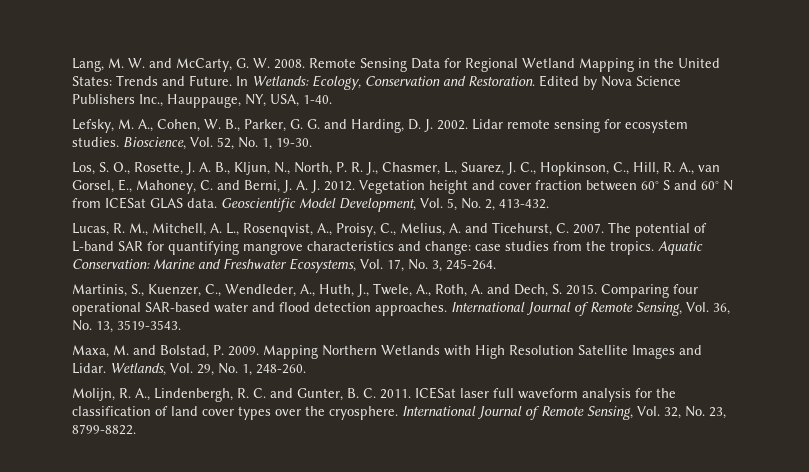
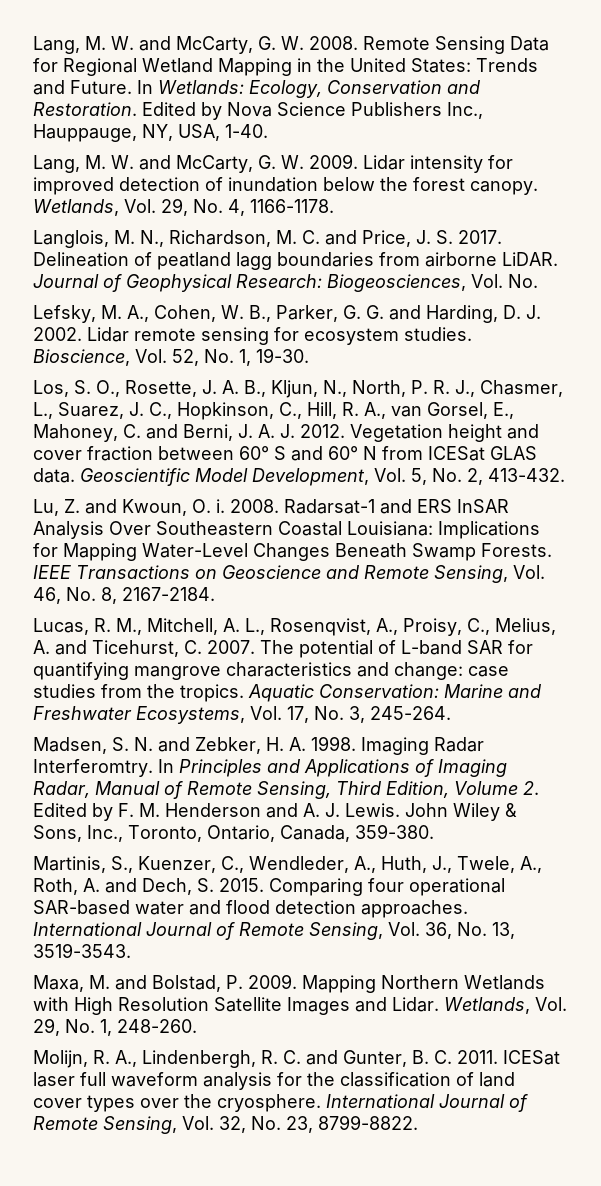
+ Lang, M. W. and McCarty, G. W. 2009. Lidar intensity for improved detection of inundation below the forest canopy. Wetlands, Vol. 29, No. 4, 1166-1178.
+ Langlois, M. N., Richardson, M. C. and Price, J. S. 2017. Delineation of peatland lagg boundaries from airborne LiDAR. Journal of Geophysical Research: Biogeosciences, Vol. No.
+ Lu, Z. and Kwoun, O. i. 2008. Radarsat-1 and ERS InSAR Analysis Over Southeastern Coastal Louisiana: Implications for Mapping Water-Level Changes Beneath Swamp Forests. IEEE Transactions on Geoscience and Remote Sensing, Vol. 46, No. 8, 2167-2184.
+ Madsen, S. N. and Zebker, H. A. 1998. Imaging Radar Interferomtry. In Principles and Applications of Imaging Radar, Manual of Remote Sensing, Third Edition, Volume 2. Edited by F. M. Henderson and A. J. Lewis. John Wiley & Sons, Inc., Toronto, Ontario, Canada, 359-380.

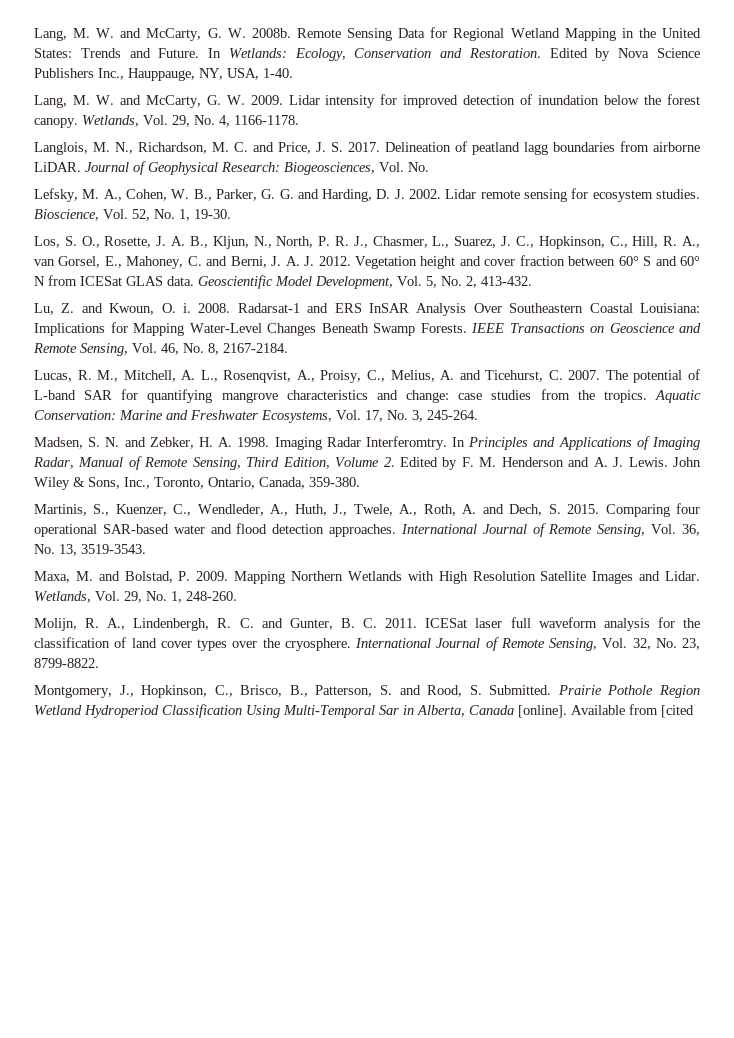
- Lang, M. W. and McCarty, G. W. 2008.
+ Lang, M. W. and McCarty, G. W. 2008b.
+ Montgomery, J., Hopkinson, C., Brisco, B., Patterson, S. and Rood, S. Submitted. Prairie Pothole Region Wetland Hydroperiod Classification Using Multi-Temporal Sar in Alberta, Canada [online]. Available from [cited

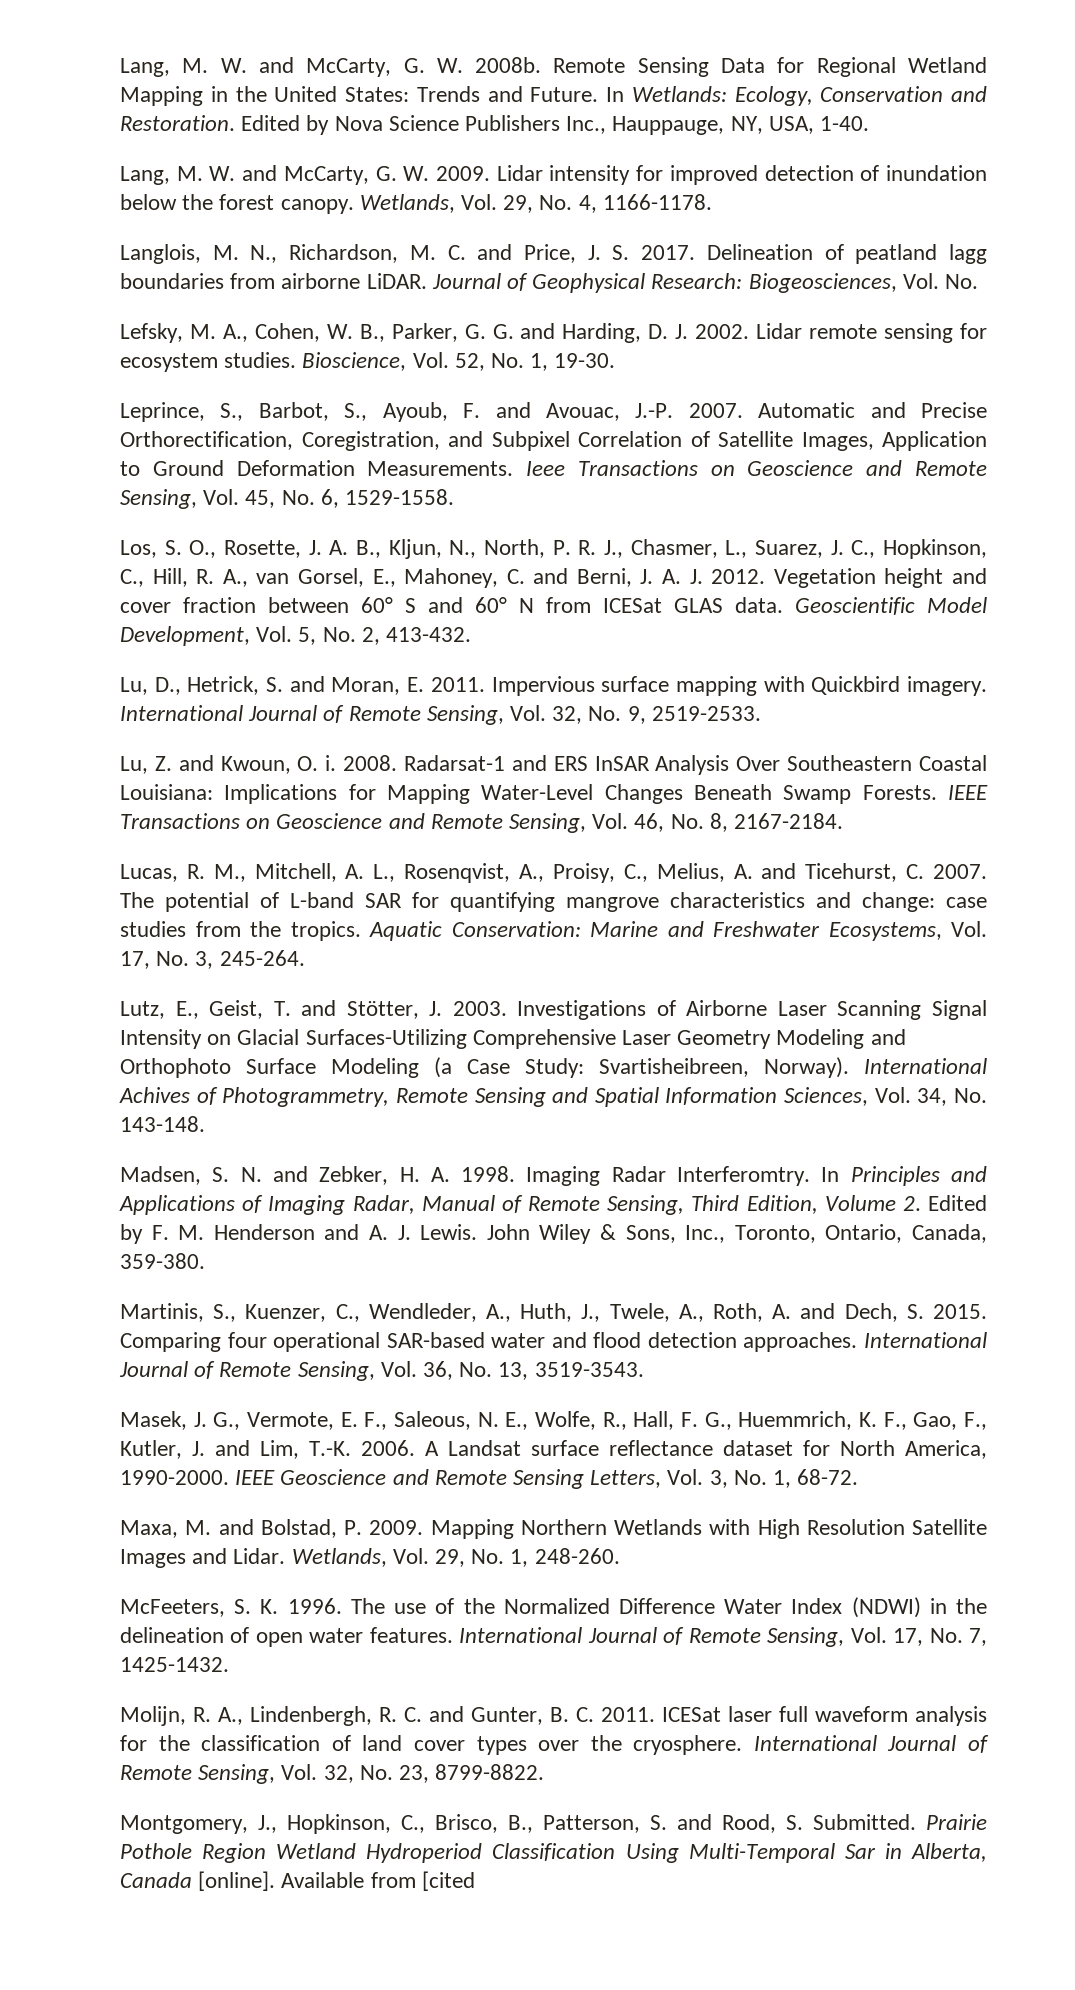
+ Leprince, S., Barbot, S., Ayoub, F. and Avouac, J.-P. 2007. Automatic and Precise Orthorectification, Coregistration, and Subpixel Correlation of Satellite Images, Application to Ground Deformation Measurements. Ieee Transactions on Geoscience and Remote Sensing, Vol. 45, No. 6, 1529-1558.
+ Lu, D., Hetrick, S. and Moran, E. 2011. Impervious surface mapping with Quickbird imagery. International Journal of Remote Sensing, Vol. 32, No. 9, 2519-2533.
+ Lutz, E., Geist, T. and Stötter, J. 2003. Investigations of Airborne Laser Scanning Signal Intensity on Glacial Surfaces-Utilizing Comprehensive Laser Geometry Modeling and Orthophoto Surface Modeling (a Case Study: Svartisheibreen, Norway). International Achives of Photogrammetry, Remote Sensing and Spatial Information Sciences, Vol. 34, No. 143-148.
+ Masek, J. G., Vermote, E. F., Saleous, N. E., Wolfe, R., Hall, F. G., Huemmrich, K. F., Gao, F., Kutler, J. and Lim, T.-K. 2006. A Landsat surface reflectance dataset for North America, 1990-2000. IEEE Geoscience and Remote Sensing Letters, Vol. 3, No. 1, 68-72.
+ McFeeters, S. K. 1996. The use of the Normalized Difference Water Index (NDWI) in the delineation of open water features. International Journal of Remote Sensing, Vol. 17, No. 7, 1425-1432.

